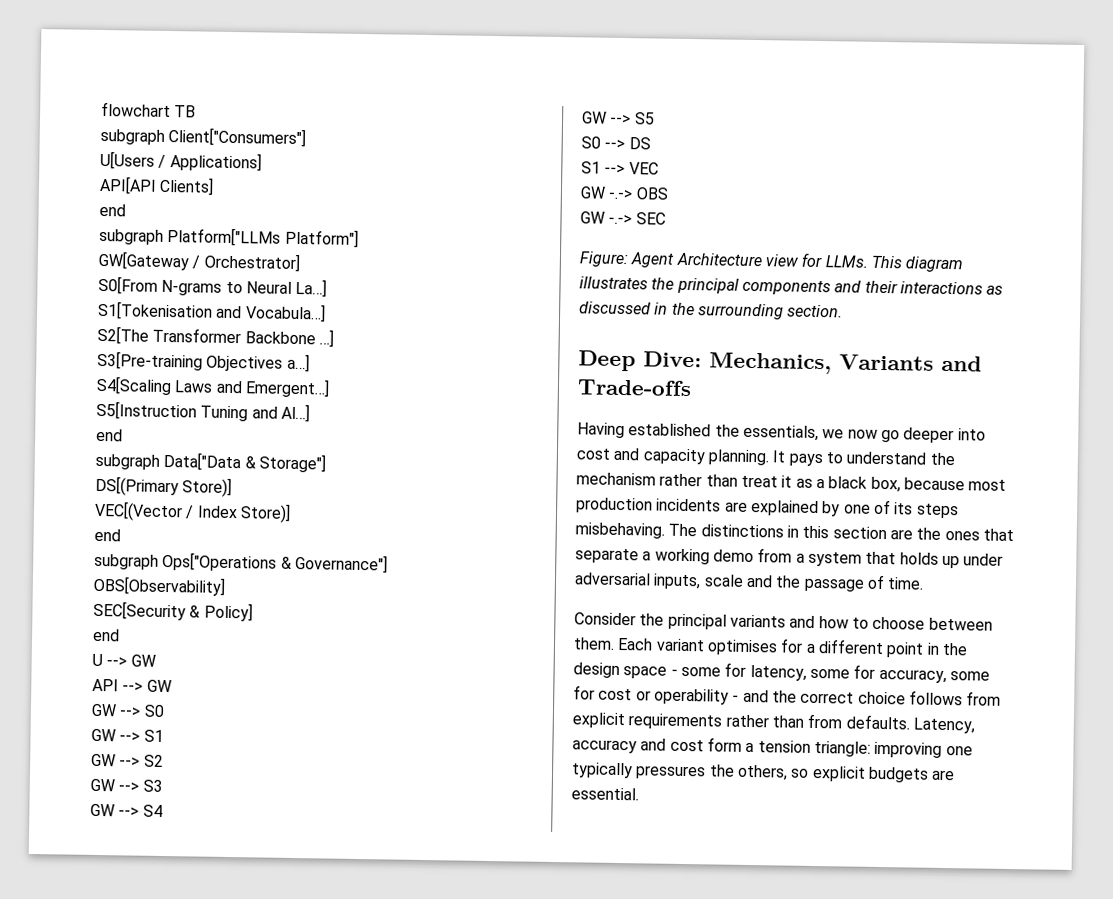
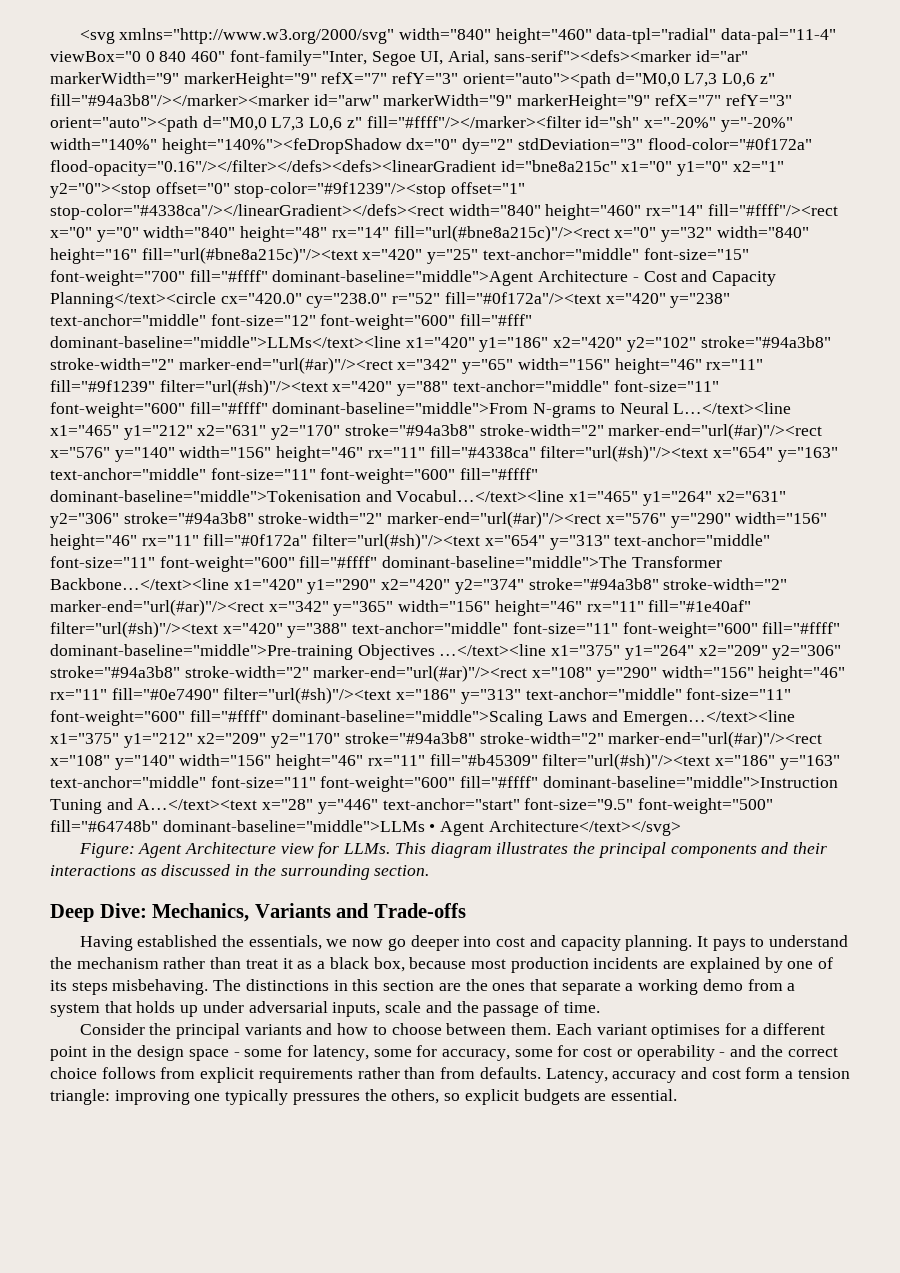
- flowchart TB
- subgraph Client["Consumers"]
- U[Users / Applications]
- API[API Clients]
- end
- subgraph Platform["LLMs Platform"]
- GW[Gateway / Orchestrator]
- S0[From N-grams to Neural La…]
- S1[Tokenisation and Vocabula…]
- S2[The Transformer Backbone …]
- S3[Pre-training Objectives a…]
- S4[Scaling Laws and Emergent…]
- S5[Instruction Tuning and Al…]
- end
- subgraph Data["Data & Storage"]
- DS[(Primary Store)]
- VEC[(Vector / Index Store)]
- end
- subgraph Ops["Operations & Governance"]
- OBS[Observability]
- SEC[Security & Policy]
- end
- U --> GW
- API --> GW
- GW --> S0
- GW --> S1
- GW --> S2
- GW --> S3
- GW --> S4
- GW --> S5
- S0 --> DS
- S1 --> VEC
- GW -.-> OBS
- GW -.-> SEC
+ <svg xmlns="http://www.w3.org/2000/svg" width="840" height="460" data-tpl="radial" data-pal="11-4" viewBox="0 0 840 460" font-family="Inter, Segoe UI, Arial, sans-serif"><defs><marker id="ar" markerWidth="9" markerHeight="9" refX="7" refY="3" orient="auto"><path d="M0,0 L7,3 L0,6 z" fill="#94a3b8"/></marker><marker id="arw" markerWidth="9" markerHeight="9" refX="7" refY="3" orient="auto"><path d="M0,0 L7,3 L0,6 z" fill="#ffff"/></marker><filter id="sh" x="-20%" y="-20%" width="140%" height="140%"><feDropShadow dx="0" dy="2" stdDeviation="3" flood-color="#0f172a" flood-opacity="0.16"/></filter></defs><defs><linearGradient id="bne8a215c" x1="0" y1="0" x2="1" y2="0"><stop offset="0" stop-color="#9f1239"/><stop offset="1" stop-color="#4338ca"/></linearGradient></defs><rect width="840" height="460" rx="14" fill="#ffff"/><rect x="0" y="0" width="840" height="48" rx="14" fill="url(#bne8a215c)"/><rect x="0" y="32" width="840" height="16" fill="url(#bne8a215c)"/><text x="420" y="25" text-anchor="middle" font-size="15" font-weight="700" fill="#ffff" dominant-baseline="middle">Agent Architecture - Cost and Capacity Planning</text><circle cx="420.0" cy="238.0" r="52" fill="#0f172a"/><text x="420" y="238" text-anchor="middle" font-size="12" font-weight="600" fill="#fff" dominant-baseline="middle">LLMs</text><line x1="420" y1="186" x2="420" y2="102" stroke="#94a3b8" stroke-width="2" marker-end="url(#ar)"/><rect x="342" y="65" width="156" height="46" rx="11" fill="#9f1239" filter="url(#sh)"/><text x="420" y="88" text-anchor="middle" font-size="11" font-weight="600" fill="#ffff" dominant-baseline="middle">From N-grams to Neural L…</text><line x1="465" y1="212" x2="631" y2="170" stroke="#94a3b8" stroke-width="2" marker-end="url(#ar)"/><rect x="576" y="140" width="156" height="46" rx="11" fill="#4338ca" filter="url(#sh)"/><text x="654" y="163" text-anchor="middle" font-size="11" font-weight="600" fill="#ffff" dominant-baseline="middle">Tokenisation and Vocabul…</text><line x1="465" y1="264" x2="631" y2="306" stroke="#94a3b8" stroke-width="2" marker-end="url(#ar)"/><rect x="576" y="290" width="156" height="46" rx="11" fill="#0f172a" filter="url(#sh)"/><text x="654" y="313" text-anchor="middle" font-size="11" font-weight="600" fill="#ffff" dominant-baseline="middle">The Transformer Backbone…</text><line x1="420" y1="290" x2="420" y2="374" stroke="#94a3b8" stroke-width="2" marker-end="url(#ar)"/><rect x="342" y="365" width="156" height="46" rx="11" fill="#1e40af" filter="url(#sh)"/><text x="420" y="388" text-anchor="middle" font-size="11" font-weight="600" fill="#ffff" dominant-baseline="middle">Pre-training Objectives …</text><line x1="375" y1="264" x2="209" y2="306" stroke="#94a3b8" stroke-width="2" marker-end="url(#ar)"/><rect x="108" y="290" width="156" height="46" rx="11" fill="#0e7490" filter="url(#sh)"/><text x="186" y="313" text-anchor="middle" font-size="11" font-weight="600" fill="#ffff" dominant-baseline="middle">Scaling Laws and Emergen…</text><line x1="375" y1="212" x2="209" y2="170" stroke="#94a3b8" stroke-width="2" marker-end="url(#ar)"/><rect x="108" y="140" width="156" height="46" rx="11" fill="#b45309" filter="url(#sh)"/><text x="186" y="163" text-anchor="middle" font-size="11" font-weight="600" fill="#ffff" dominant-baseline="middle">Instruction Tuning and A…</text><text x="28" y="446" text-anchor="start" font-size="9.5" font-weight="500" fill="#64748b" dominant-baseline="middle">LLMs • Agent Architecture</text></svg>

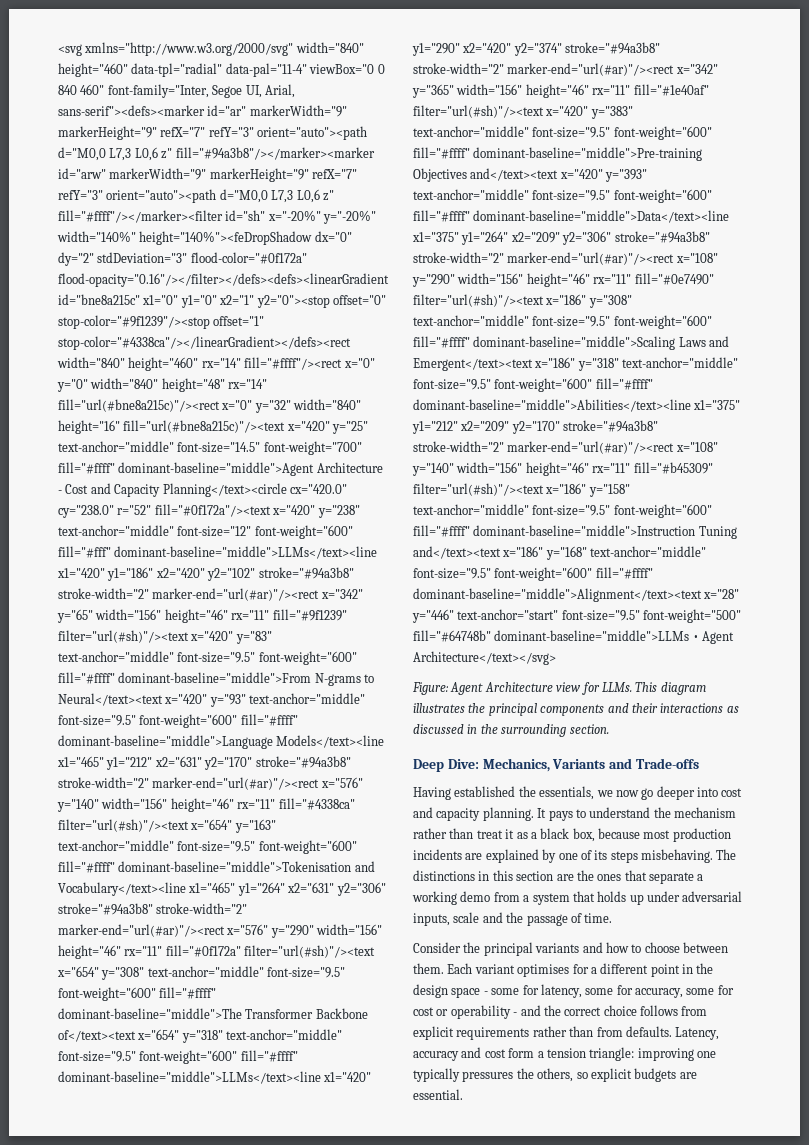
- <svg xmlns="http://www.w3.org/2000/svg" width="840" height="460" data-tpl="radial" data-pal="11-4" viewBox="0 0 840 460" font-family="Inter, Segoe UI, Arial, sans-serif"><defs><marker id="ar" markerWidth="9" markerHeight="9" refX="7" refY="3" orient="auto"><path d="M0,0 L7,3 L0,6 z" fill="#94a3b8"/></marker><marker id="arw" markerWidth="9" markerHeight="9" refX="7" refY="3" orient="auto"><path d="M0,0 L7,3 L0,6 z" fill="#ffff"/></marker><filter id="sh" x="-20%" y="-20%" width="140%" height="140%"><feDropShadow dx="0" dy="2" stdDeviation="3" flood-color="#0f172a" flood-opacity="0.16"/></filter></defs><defs><linearGradient id="bne8a215c" x1="0" y1="0" x2="1" y2="0"><stop offset="0" stop-color="#9f1239"/><stop offset="1" stop-color="#4338ca"/></linearGradient></defs><rect width="840" height="460" rx="14" fill="#ffff"/><rect x="0" y="0" width="840" height="48" rx="14" fill="url(#bne8a215c)"/><rect x="0" y="32" width="840" height="16" fill="url(#bne8a215c)"/><text x="420" y="25" text-anchor="middle" font-size="15" font-weight="700" fill="#ffff" dominant-baseline="middle">Agent Architecture - Cost and Capacity Planning</text><circle cx="420.0" cy="238.0" r="52" fill="#0f172a"/><text x="420" y="238" text-anchor="middle" font-size="12" font-weight="600" fill="#fff" dominant-baseline="middle">LLMs</text><line x1="420" y1="186" x2="420" y2="102" stroke="#94a3b8" stroke-width="2" marker-end="url(#ar)"/><rect x="342" y="65" width="156" height="46" rx="11" fill="#9f1239" filter="url(#sh)"/><text x="420" y="88" text-anchor="middle" font-size="11" font-weight="600" fill="#ffff" dominant-baseline="middle">From N-grams to Neural L…</text><line x1="465" y1="212" x2="631" y2="170" stroke="#94a3b8" stroke-width="2" marker-end="url(#ar)"/><rect x="576" y="140" width="156" height="46" rx="11" fill="#4338ca" filter="url(#sh)"/><text x="654" y="163" text-anchor="middle" font-size="11" font-weight="600" fill="#ffff" dominant-baseline="middle">Tokenisation and Vocabul…</text><line x1="465" y1="264" x2="631" y2="306" stroke="#94a3b8" stroke-width="2" marker-end="url(#ar)"/><rect x="576" y="290" width="156" height="46" rx="11" fill="#0f172a" filter="url(#sh)"/><text x="654" y="313" text-anchor="middle" font-size="11" font-weight="600" fill="#ffff" dominant-baseline="middle">The Transformer Backbone…</text><line x1="420" y1="290" x2="420" y2="374" stroke="#94a3b8" stroke-width="2" marker-end="url(#ar)"/><rect x="342" y="365" width="156" height="46" rx="11" fill="#1e40af" filter="url(#sh)"/><text x="420" y="388" text-anchor="middle" font-size="11" font-weight="600" fill="#ffff" dominant-baseline="middle">Pre-training Objectives …</text><line x1="375" y1="264" x2="209" y2="306" stroke="#94a3b8" stroke-width="2" marker-end="url(#ar)"/><rect x="108" y="290" width="156" height="46" rx="11" fill="#0e7490" filter="url(#sh)"/><text x="186" y="313" text-anchor="middle" font-size="11" font-weight="600" fill="#ffff" dominant-baseline="middle">Scaling Laws and Emergen…</text><line x1="375" y1="212" x2="209" y2="170" stroke="#94a3b8" stroke-width="2" marker-end="url(#ar)"/><rect x="108" y="140" width="156" height="46" rx="11" fill="#b45309" filter="url(#sh)"/><text x="186" y="163" text-anchor="middle" font-size="11" font-weight="600" fill="#ffff" dominant-baseline="middle">Instruction Tuning and A…</text><text x="28" y="446" text-anchor="start" font-size="9.5" font-weight="500" fill="#64748b" dominant-baseline="middle">LLMs • Agent Architecture</text></svg>
+ <svg xmlns="http://www.w3.org/2000/svg" width="840" height="460" data-tpl="radial" data-pal="11-4" viewBox="0 0 840 460" font-family="Inter, Segoe UI, Arial, sans-serif"><defs><marker id="ar" markerWidth="9" markerHeight="9" refX="7" refY="3" orient="auto"><path d="M0,0 L7,3 L0,6 z" fill="#94a3b8"/></marker><marker id="arw" markerWidth="9" markerHeight="9" refX="7" refY="3" orient="auto"><path d="M0,0 L7,3 L0,6 z" fill="#ffff"/></marker><filter id="sh" x="-20%" y="-20%" width="140%" height="140%"><feDropShadow dx="0" dy="2" stdDeviation="3" flood-color="#0f172a" flood-opacity="0.16"/></filter></defs><defs><linearGradient id="bne8a215c" x1="0" y1="0" x2="1" y2="0"><stop offset="0" stop-color="#9f1239"/><stop offset="1" stop-color="#4338ca"/></linearGradient></defs><rect width="840" height="460" rx="14" fill="#ffff"/><rect x="0" y="0" width="840" height="48" rx="14" fill="url(#bne8a215c)"/><rect x="0" y="32" width="840" height="16" fill="url(#bne8a215c)"/><text x="420" y="25" text-anchor="middle" font-size="14.5" font-weight="700" fill="#ffff" dominant-baseline="middle">Agent Architecture - Cost and Capacity Planning</text><circle cx="420.0" cy="238.0" r="52" fill="#0f172a"/><text x="420" y="238" text-anchor="middle" font-size="12" font-weight="600" fill="#fff" dominant-baseline="middle">LLMs</text><line x1="420" y1="186" x2="420" y2="102" stroke="#94a3b8" stroke-width="2" marker-end="url(#ar)"/><rect x="342" y="65" width="156" height="46" rx="11" fill="#9f1239" filter="url(#sh)"/><text x="420" y="83" text-anchor="middle" font-size="9.5" font-weight="600" fill="#ffff" dominant-baseline="middle">From N-grams to Neural</text><text x="420" y="93" text-anchor="middle" font-size="9.5" font-weight="600" fill="#ffff" dominant-baseline="middle">Language Models</text><line x1="465" y1="212" x2="631" y2="170" stroke="#94a3b8" stroke-width="2" marker-end="url(#ar)"/><rect x="576" y="140" width="156" height="46" rx="11" fill="#4338ca" filter="url(#sh)"/><text x="654" y="163" text-anchor="middle" font-size="9.5" font-weight="600" fill="#ffff" dominant-baseline="middle">Tokenisation and Vocabulary</text><line x1="465" y1="264" x2="631" y2="306" stroke="#94a3b8" stroke-width="2" marker-end="url(#ar)"/><rect x="576" y="290" width="156" height="46" rx="11" fill="#0f172a" filter="url(#sh)"/><text x="654" y="308" text-anchor="middle" font-size="9.5" font-weight="600" fill="#ffff" dominant-baseline="middle">The Transformer Backbone of</text><text x="654" y="318" text-anchor="middle" font-size="9.5" font-weight="600" fill="#ffff" dominant-baseline="middle">LLMs</text><line x1="420" y1="290" x2="420" y2="374" stroke="#94a3b8" stroke-width="2" marker-end="url(#ar)"/><rect x="342" y="365" width="156" height="46" rx="11" fill="#1e40af" filter="url(#sh)"/><text x="420" y="383" text-anchor="middle" font-size="9.5" font-weight="600" fill="#ffff" dominant-baseline="middle">Pre-training Objectives and</text><text x="420" y="393" text-anchor="middle" font-size="9.5" font-weight="600" fill="#ffff" dominant-baseline="middle">Data</text><line x1="375" y1="264" x2="209" y2="306" stroke="#94a3b8" stroke-width="2" marker-end="url(#ar)"/><rect x="108" y="290" width="156" height="46" rx="11" fill="#0e7490" filter="url(#sh)"/><text x="186" y="308" text-anchor="middle" font-size="9.5" font-weight="600" fill="#ffff" dominant-baseline="middle">Scaling Laws and Emergent</text><text x="186" y="318" text-anchor="middle" font-size="9.5" font-weight="600" fill="#ffff" dominant-baseline="middle">Abilities</text><line x1="375" y1="212" x2="209" y2="170" stroke="#94a3b8" stroke-width="2" marker-end="url(#ar)"/><rect x="108" y="140" width="156" height="46" rx="11" fill="#b45309" filter="url(#sh)"/><text x="186" y="158" text-anchor="middle" font-size="9.5" font-weight="600" fill="#ffff" dominant-baseline="middle">Instruction Tuning and</text><text x="186" y="168" text-anchor="middle" font-size="9.5" font-weight="600" fill="#ffff" dominant-baseline="middle">Alignment</text><text x="28" y="446" text-anchor="start" font-size="9.5" font-weight="500" fill="#64748b" dominant-baseline="middle">LLMs • Agent Architecture</text></svg>

